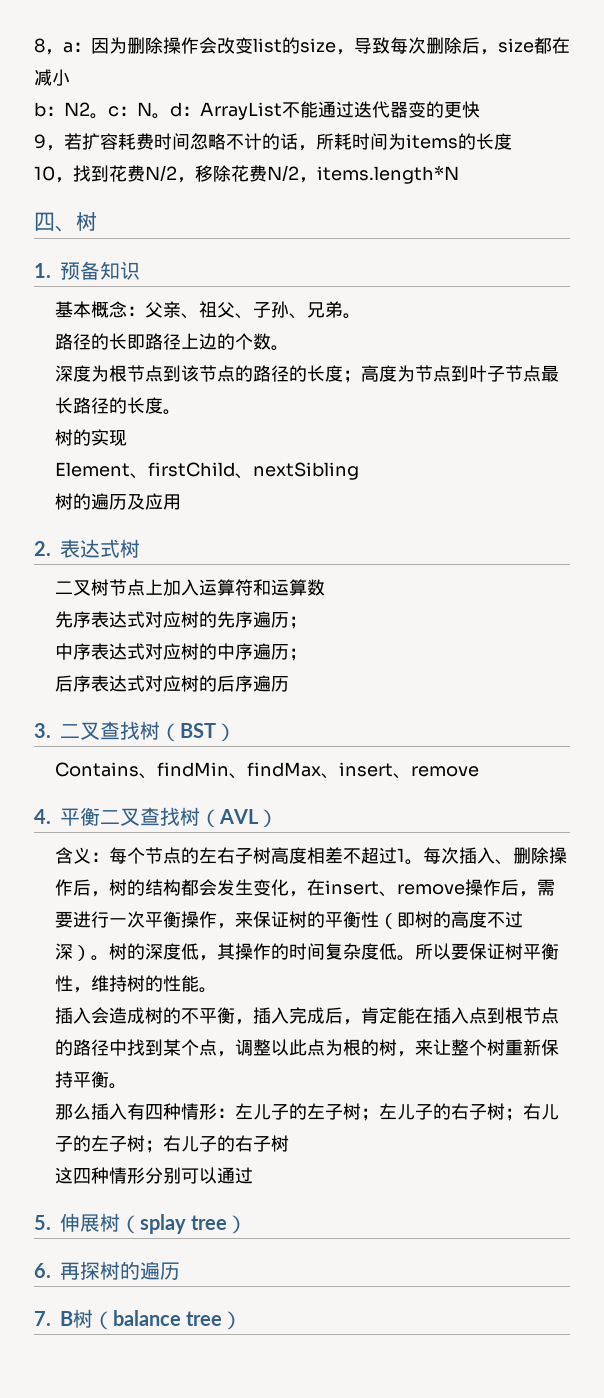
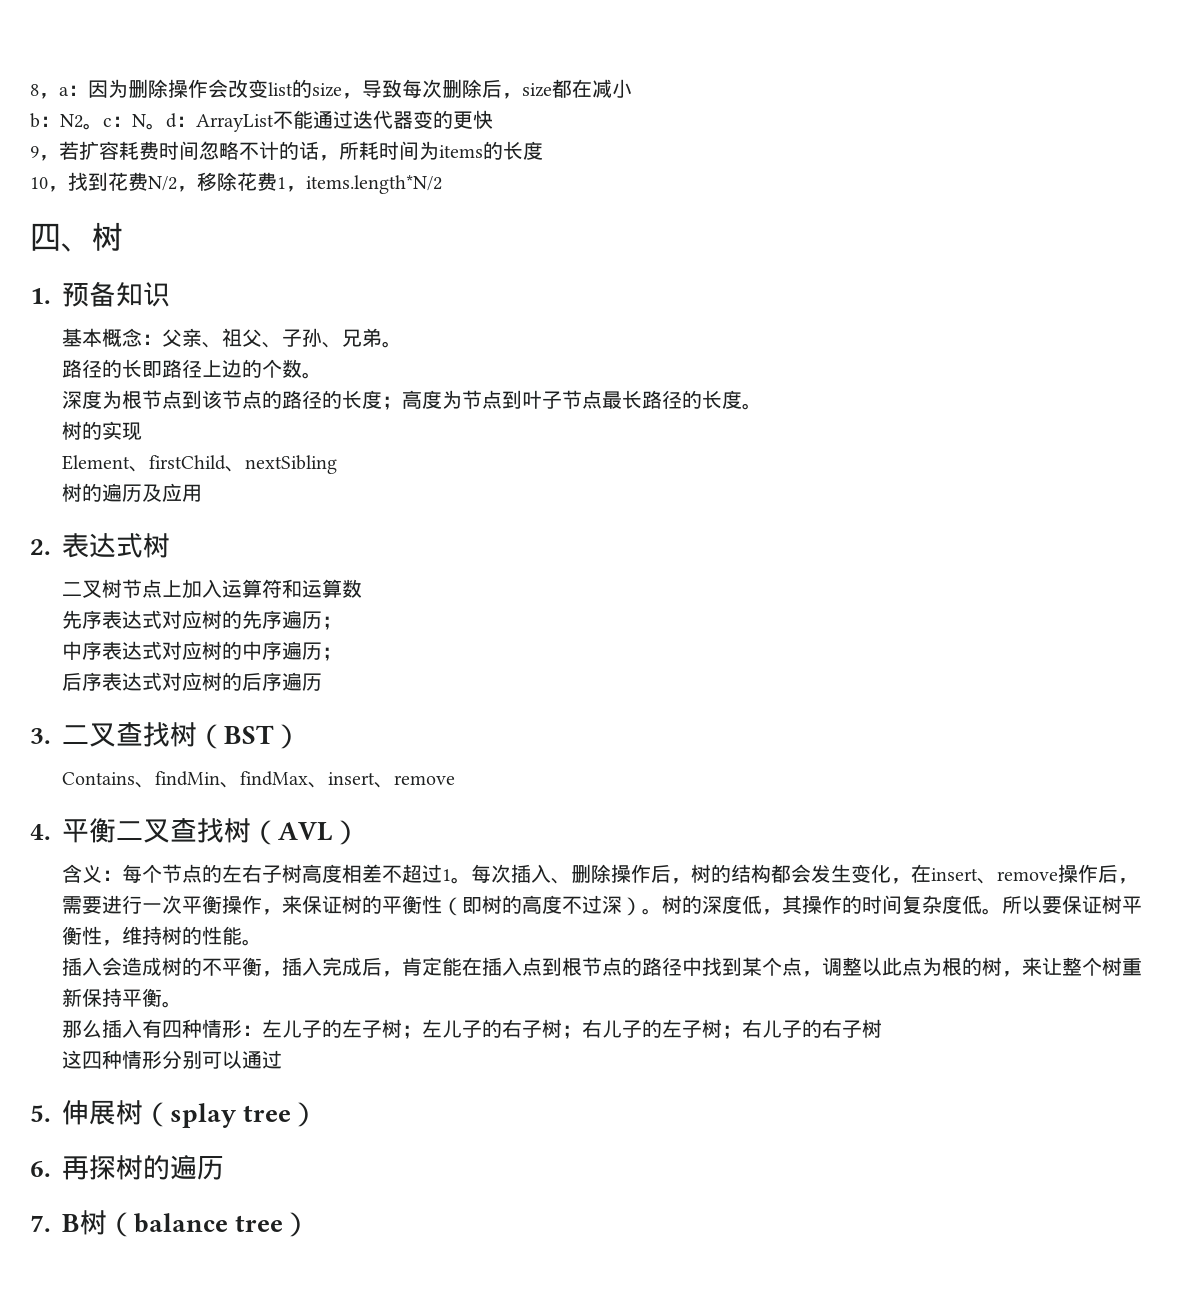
- 10，找到花费N/2，移除花费N/2，items.length*N
+ 10，找到花费N/2，移除花费1，items.length*N/2

